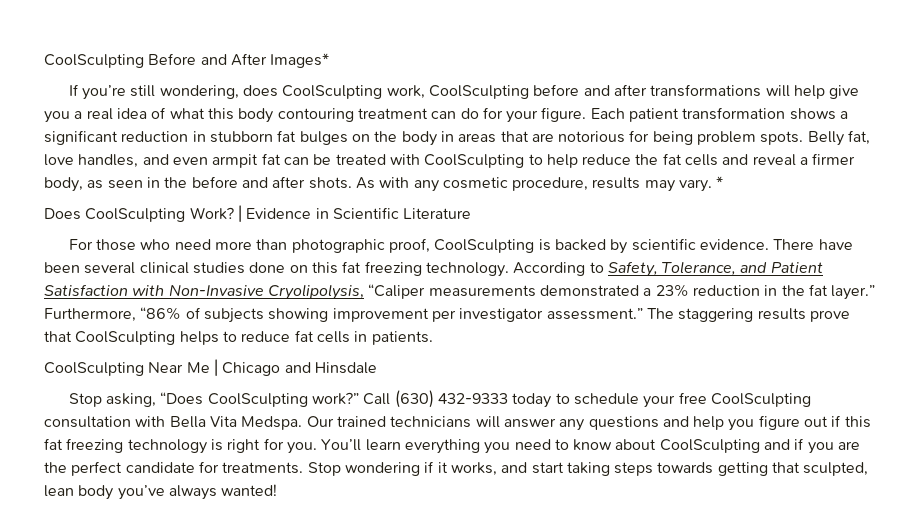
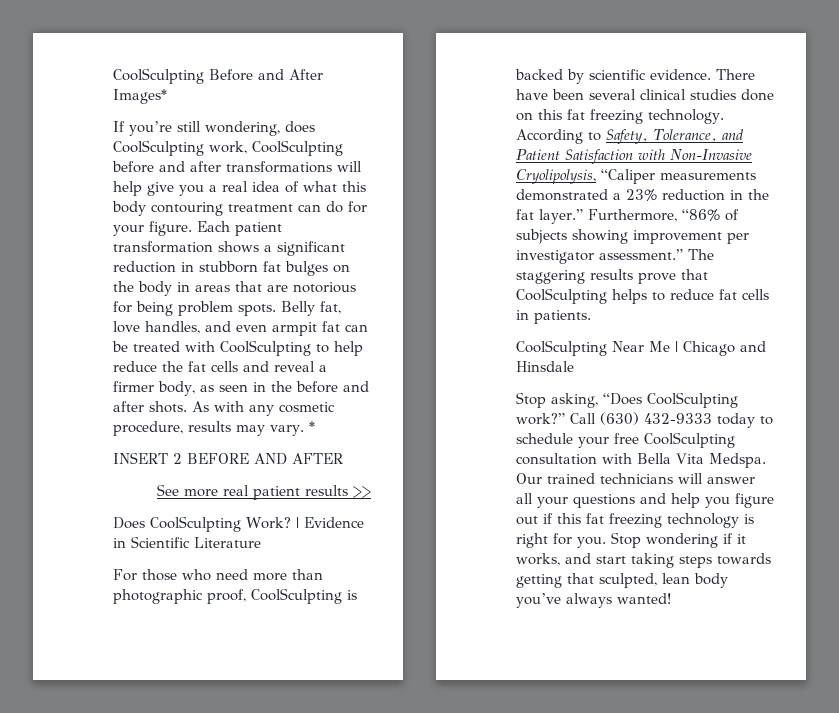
+ INSERT 2 BEFORE AND AFTER
+ See more real patient results >>
- Our trained technicians will answer any questions and help you figure out if this fat freezing technology is right for you.
+ Our trained technicians will answer all your questions and help you figure out if this fat freezing technology is right for you.
- You’ll learn everything you need to know about CoolSculpting and if you are the perfect candidate for treatments.

